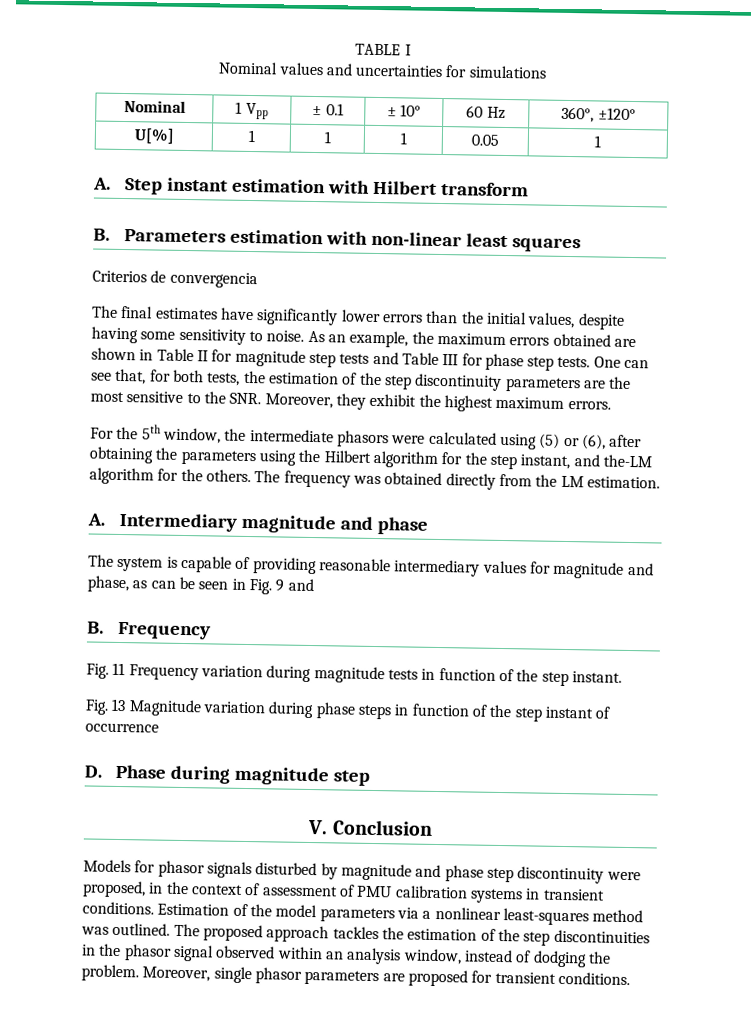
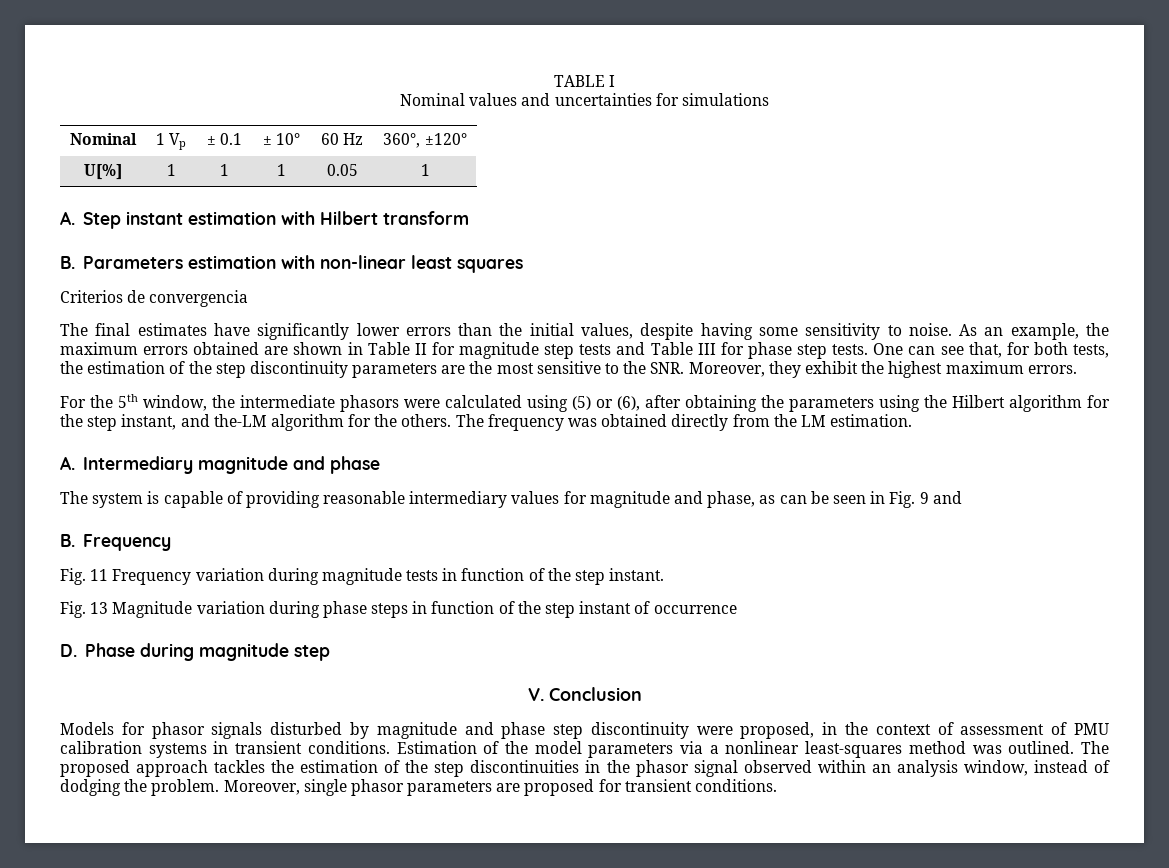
- Nominal | 1 Vpp | ± 0.1 | ± 10° | 60 Hz | 360°, ±120°
+ Nominal | 1 Vp | ± 0.1 | ± 10° | 60 Hz | 360°, ±120°

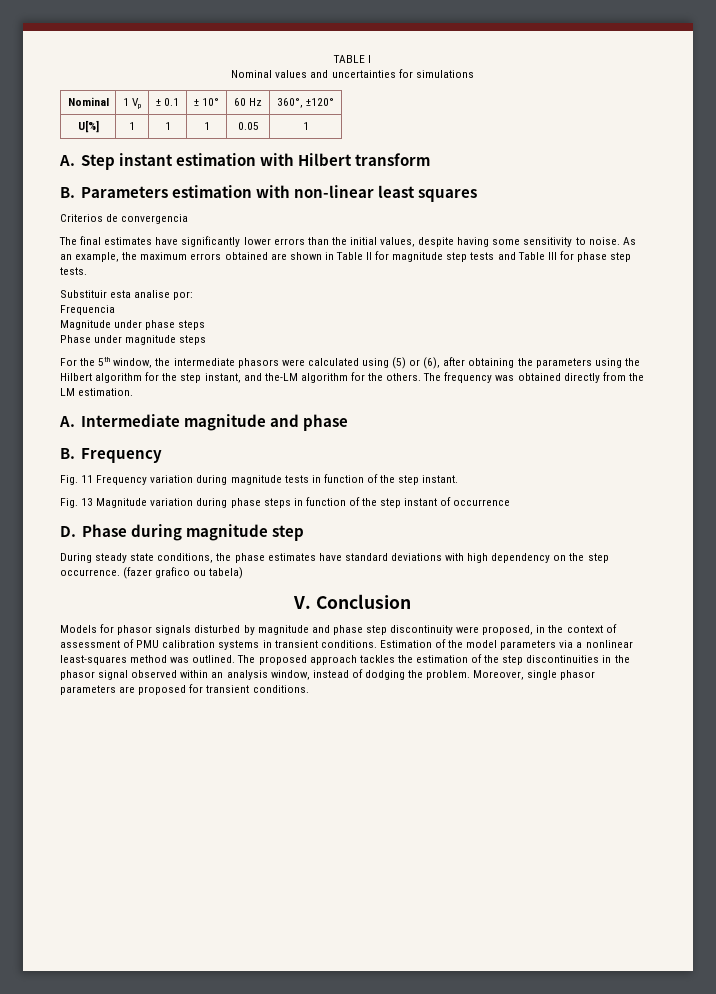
- As an example, the maximum errors obtained are shown in Table II for magnitude step tests and Table III for phase step tests. One can see that, for both tests, the estimation of the step discontinuity parameters are the most sensitive to the SNR. Moreover, they exhibit the highest maximum errors.
+ As an example, the maximum errors obtained are shown in Table II for magnitude step tests and Table III for phase step tests.
+ Substituir esta analise por:
+ Frequencia
+ Magnitude under phase steps
+ Phase under magnitude steps
- A. Intermediary magnitude and phase
- The system is capable of providing reasonable intermediary values for magnitude and phase, as can be seen in Fig. 9 and
+ A. Intermediate magnitude and phase
+ During steady state conditions, the phase estimates have standard deviations with high dependency on the step occurrence. (fazer grafico ou tabela)

